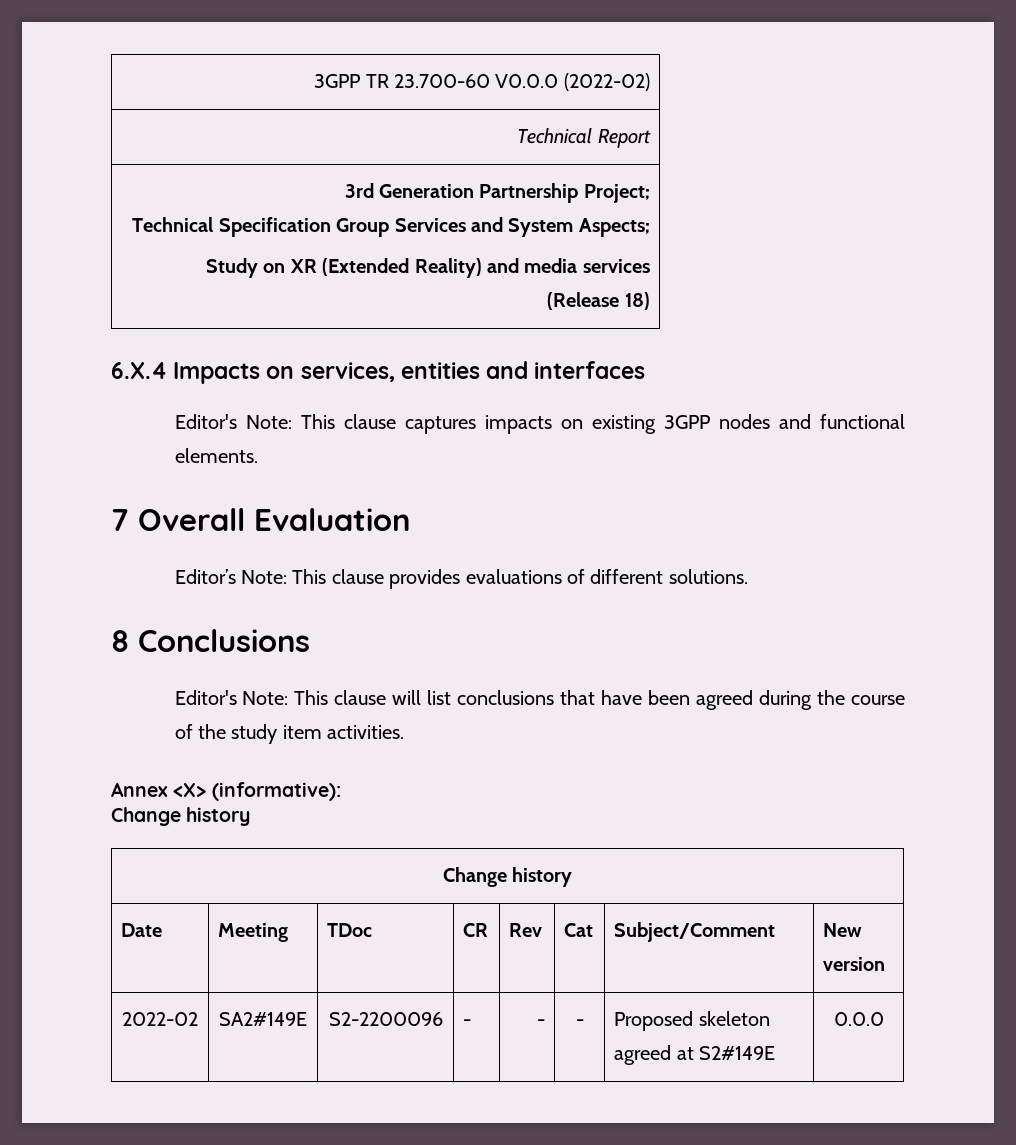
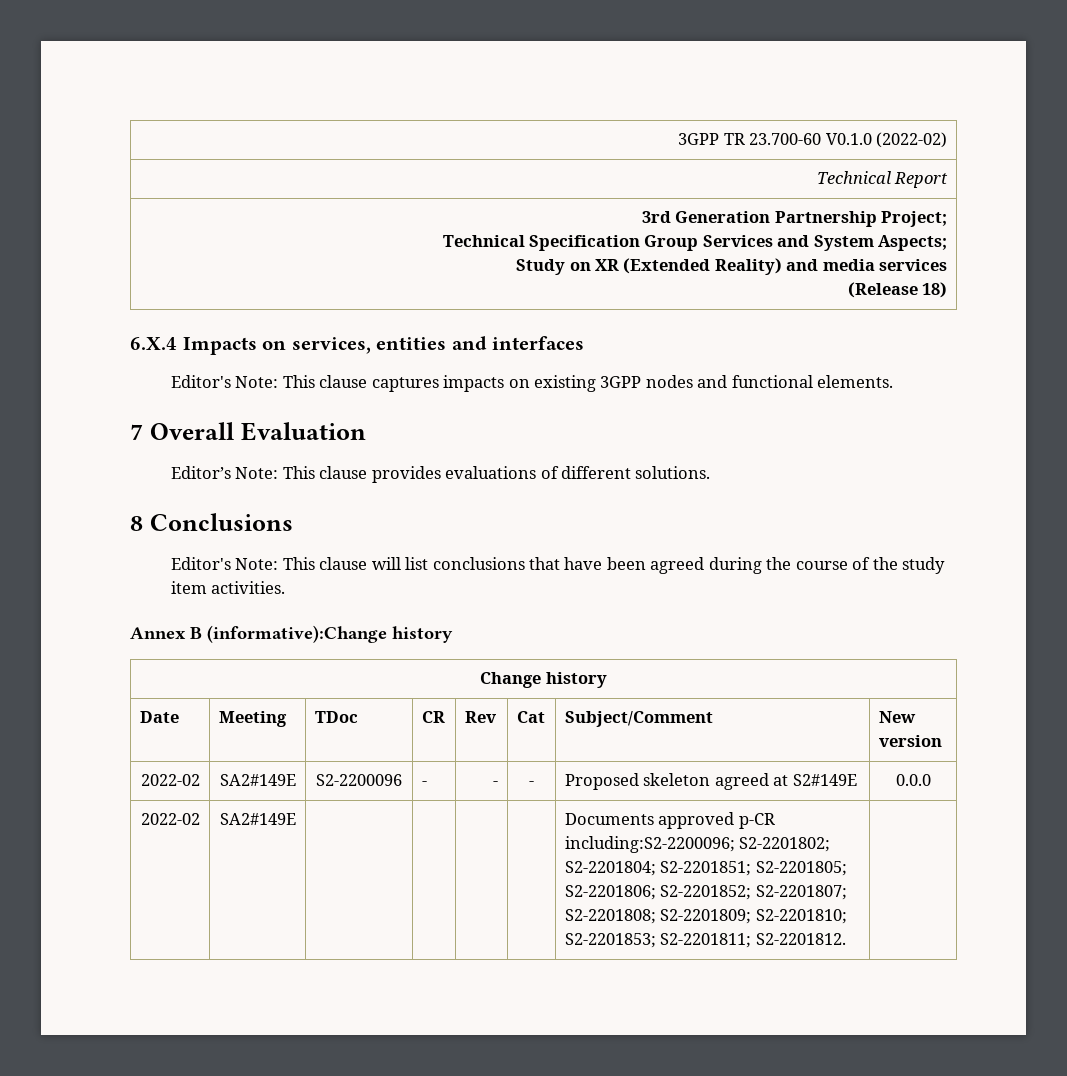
- 3GPP TR 23.700-60 V0.0.0 (2022-02)
+ 3GPP TR 23.700-60 V0.1.0 (2022-02)
- Annex <X> (informative):
- Change history
+ Annex B (informative):Change history
+ 2022-02 | SA2#149E | | | | | Documents approved p-CR including:S2-2200096; S2-2201802; S2-2201804; S2-2201851; S2-2201805; S2-2201806; S2-2201852; S2-2201807; S2-2201808; S2-2201809; S2-2201810; S2-2201853; S2-2201811; S2-2201812. |

